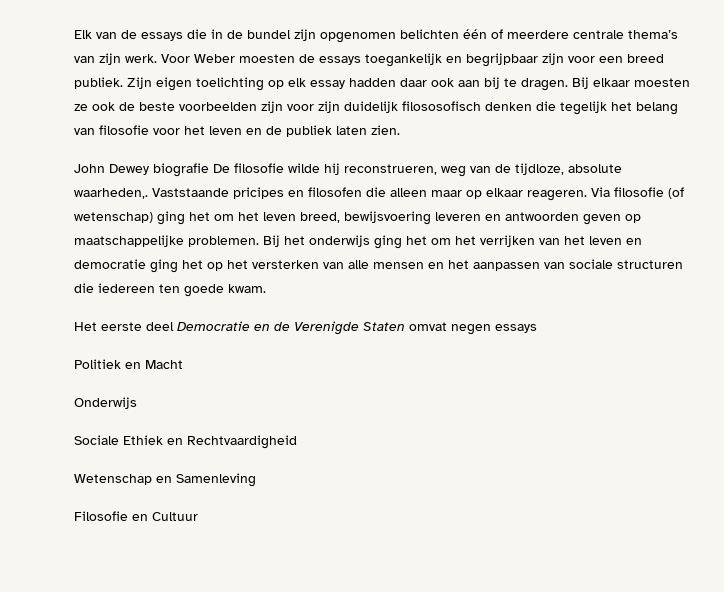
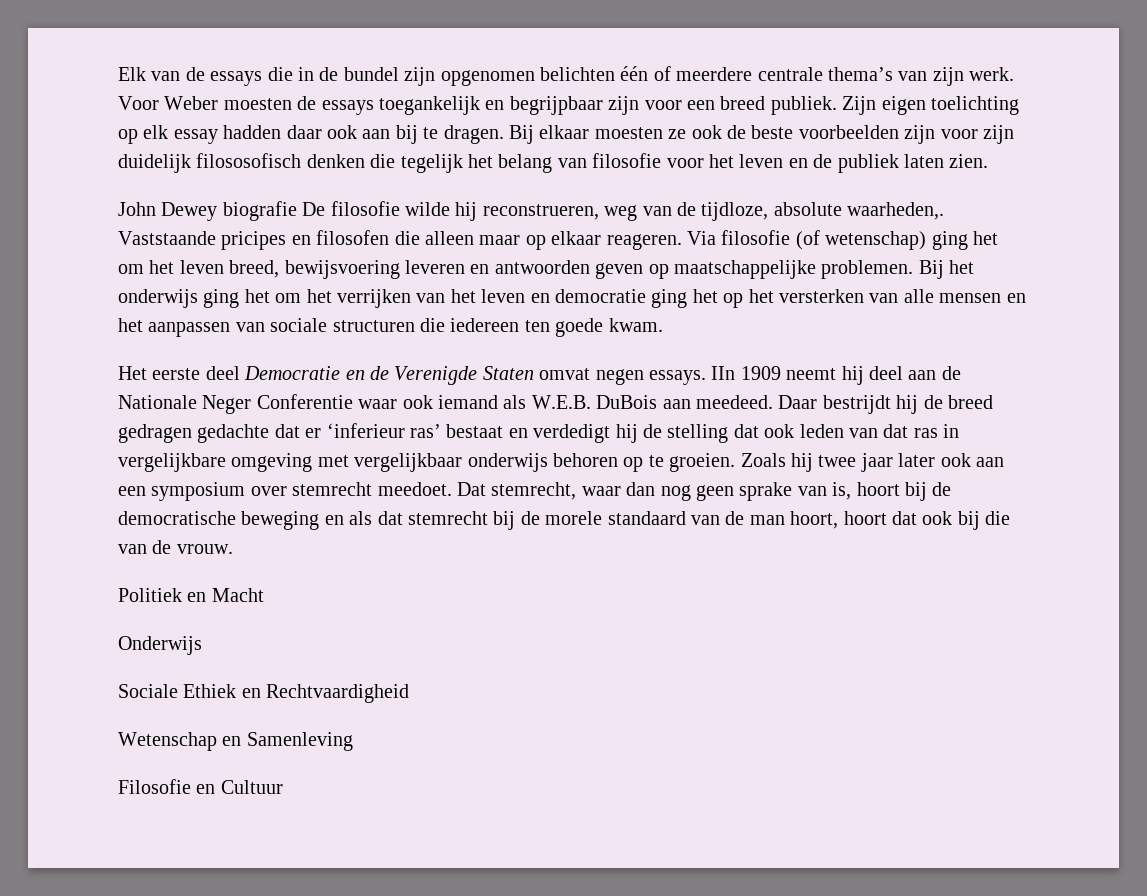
- Het eerste deel Democratie en de Verenigde Staten omvat negen essays
+ Het eerste deel Democratie en de Verenigde Staten omvat negen essays. IIn 1909 neemt hij deel aan de Nationale Neger Conferentie waar ook iemand als W.E.B. DuBois aan meedeed. Daar bestrijdt hij de breed gedragen gedachte dat er ‘inferieur ras’ bestaat en verdedigt hij de stelling dat ook leden van dat ras in vergelijkbare omgeving met vergelijkbaar onderwijs behoren op te groeien. Zoals hij twee jaar later ook aan een symposium over stemrecht meedoet. Dat stemrecht, waar dan nog geen sprake van is, hoort bij de democratische beweging en als dat stemrecht bij de morele standaard van de man hoort, hoort dat ook bij die van de vrouw.

